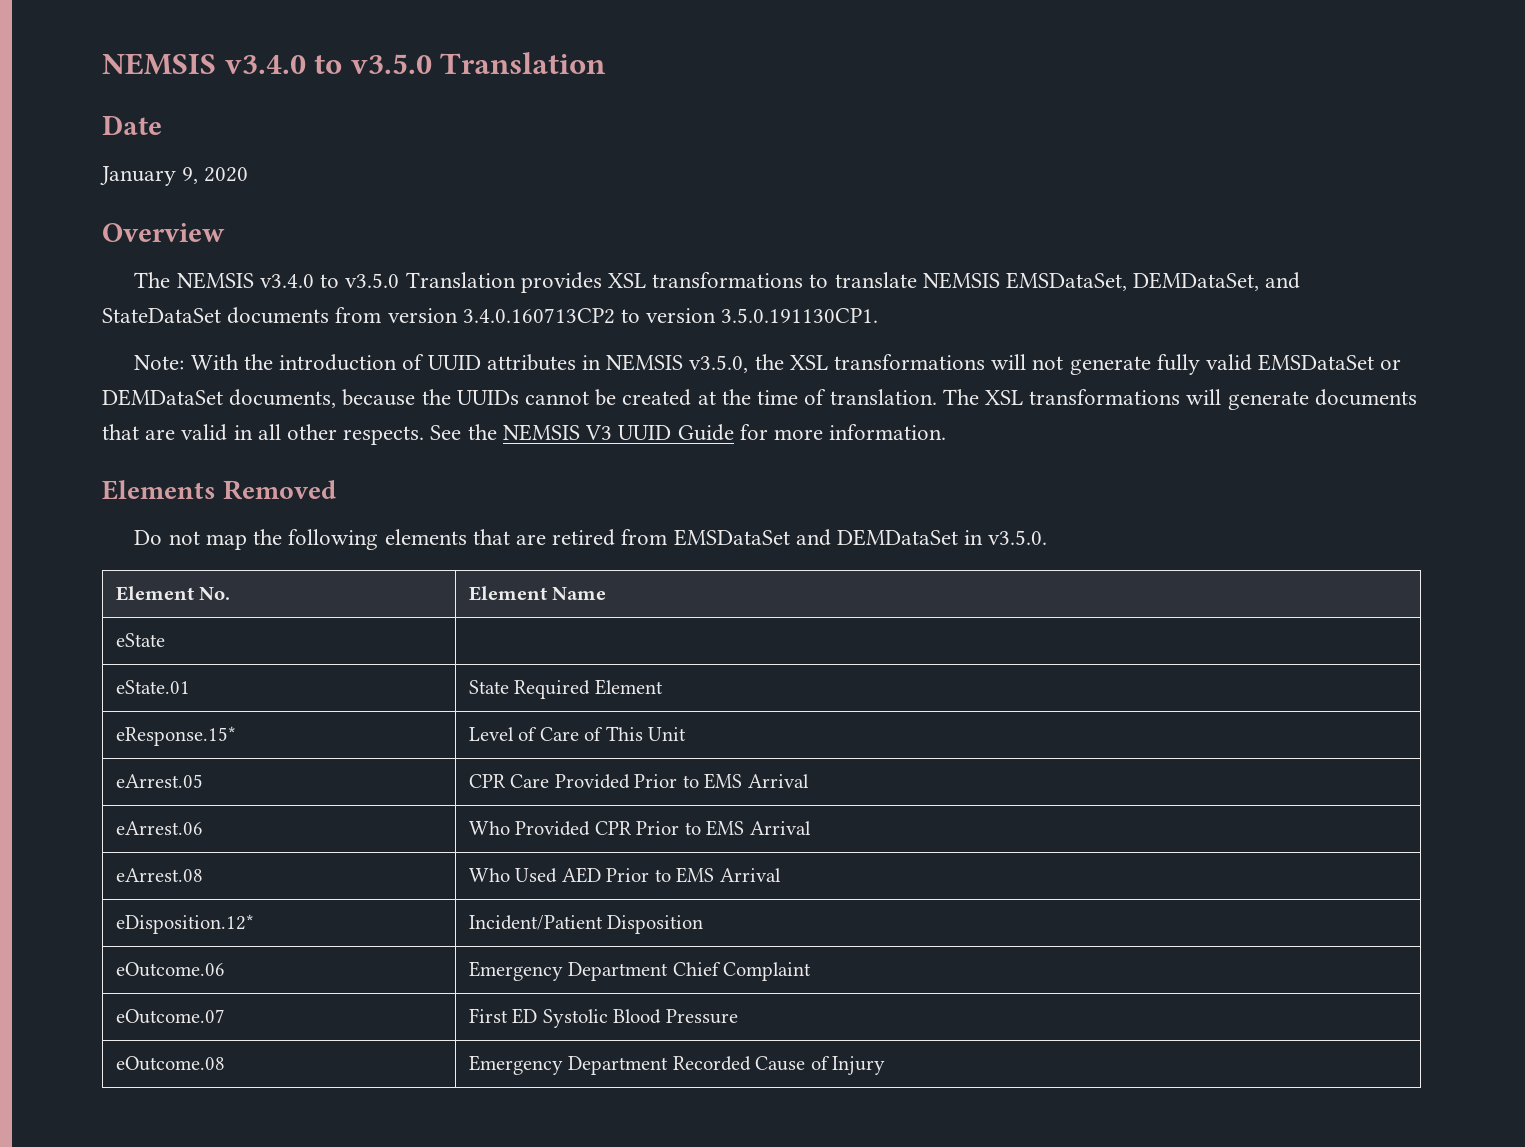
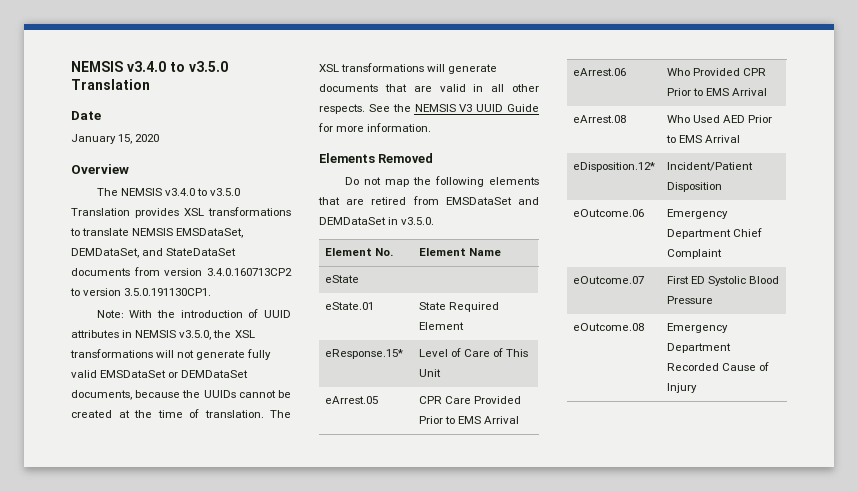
- January 9, 2020
+ January 15, 2020

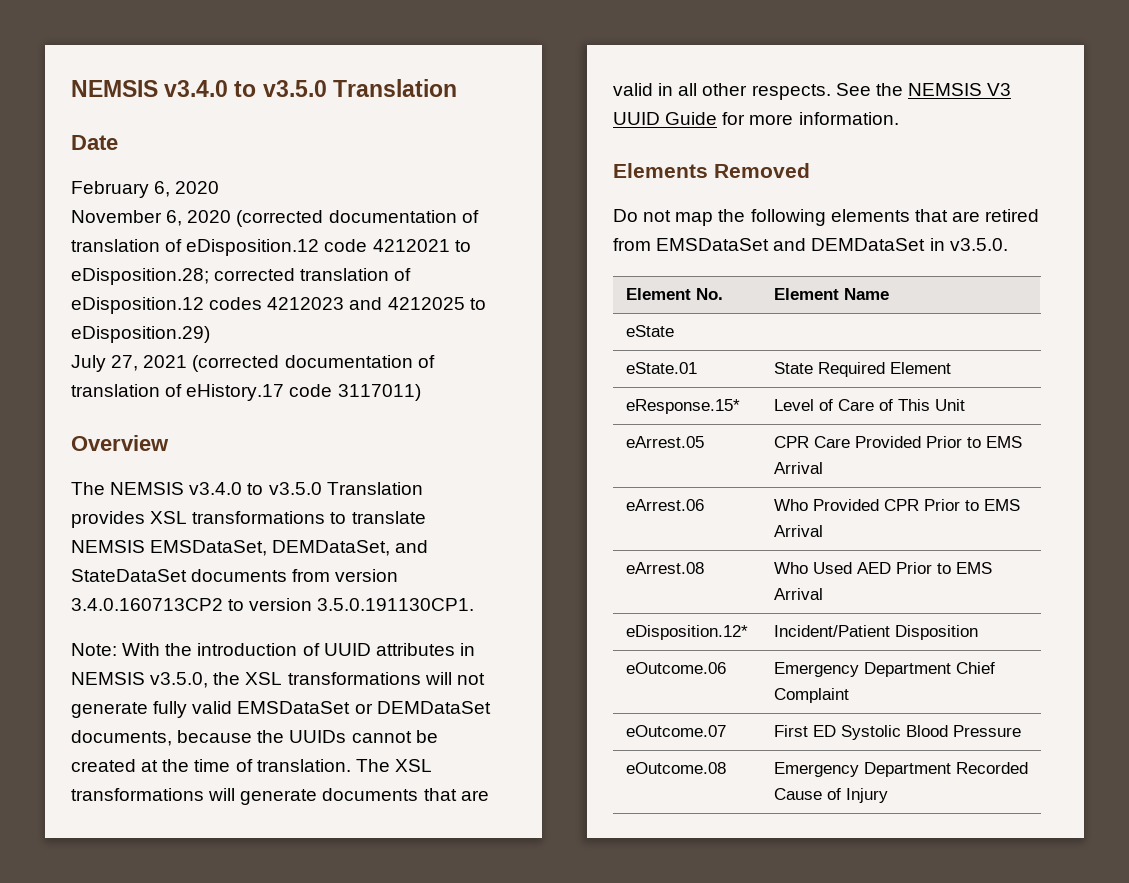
- January 15, 2020
+ February 6, 2020
+ November 6, 2020 (corrected documentation of translation of eDisposition.12 code 4212021 to eDisposition.28; corrected translation of eDisposition.12 codes 4212023 and 4212025 to eDisposition.29)
+ July 27, 2021 (corrected documentation of translation of eHistory.17 code 3117011)

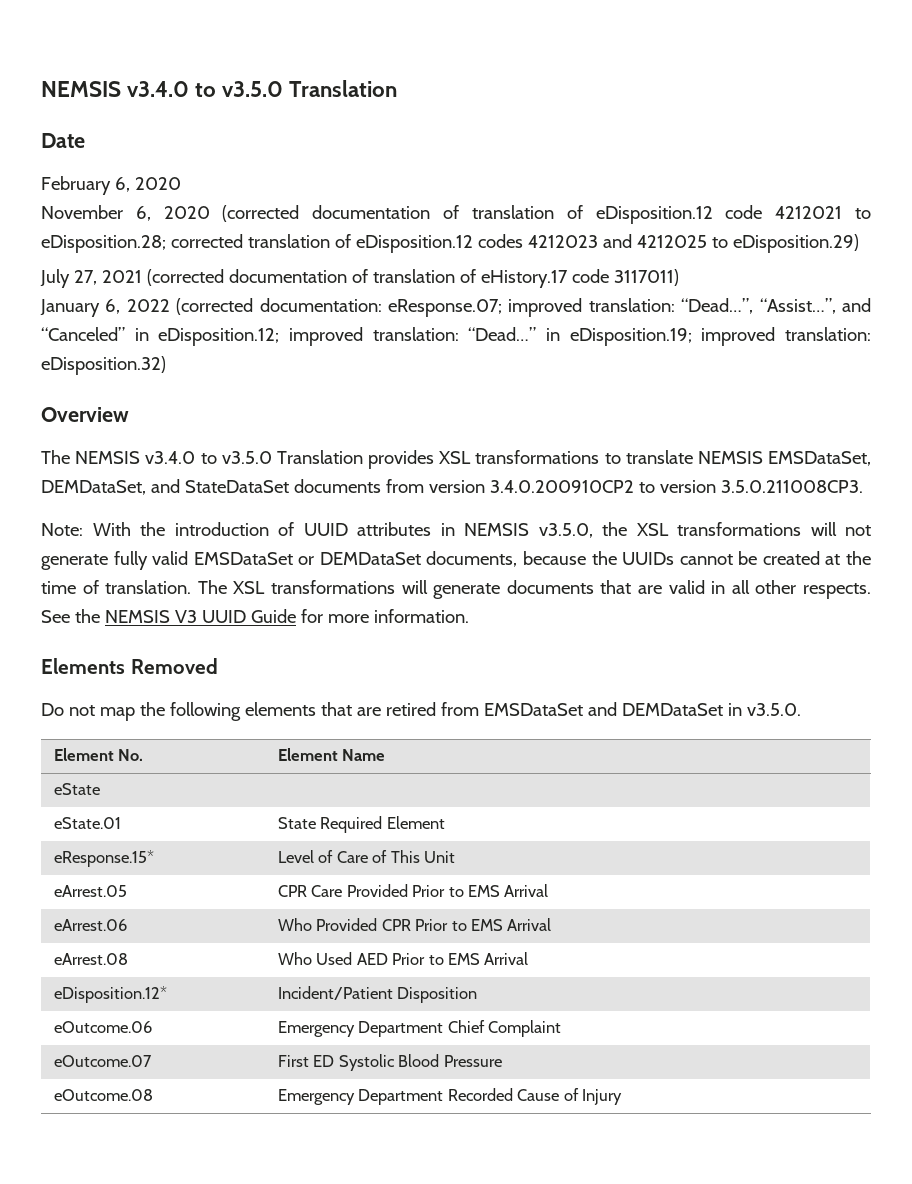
+ January 6, 2022 (corrected documentation: eResponse.07; improved translation: “Dead…”, “Assist…”, and “Canceled” in eDisposition.12; improved translation: “Dead…” in eDisposition.19; improved translation: eDisposition.32)
- The NEMSIS v3.4.0 to v3.5.0 Translation provides XSL transformations to translate NEMSIS EMSDataSet, DEMDataSet, and StateDataSet documents from version 3.4.0.160713CP2 to version 3.5.0.191130CP1.
+ The NEMSIS v3.4.0 to v3.5.0 Translation provides XSL transformations to translate NEMSIS EMSDataSet, DEMDataSet, and StateDataSet documents from version 3.4.0.200910CP2 to version 3.5.0.211008CP3.

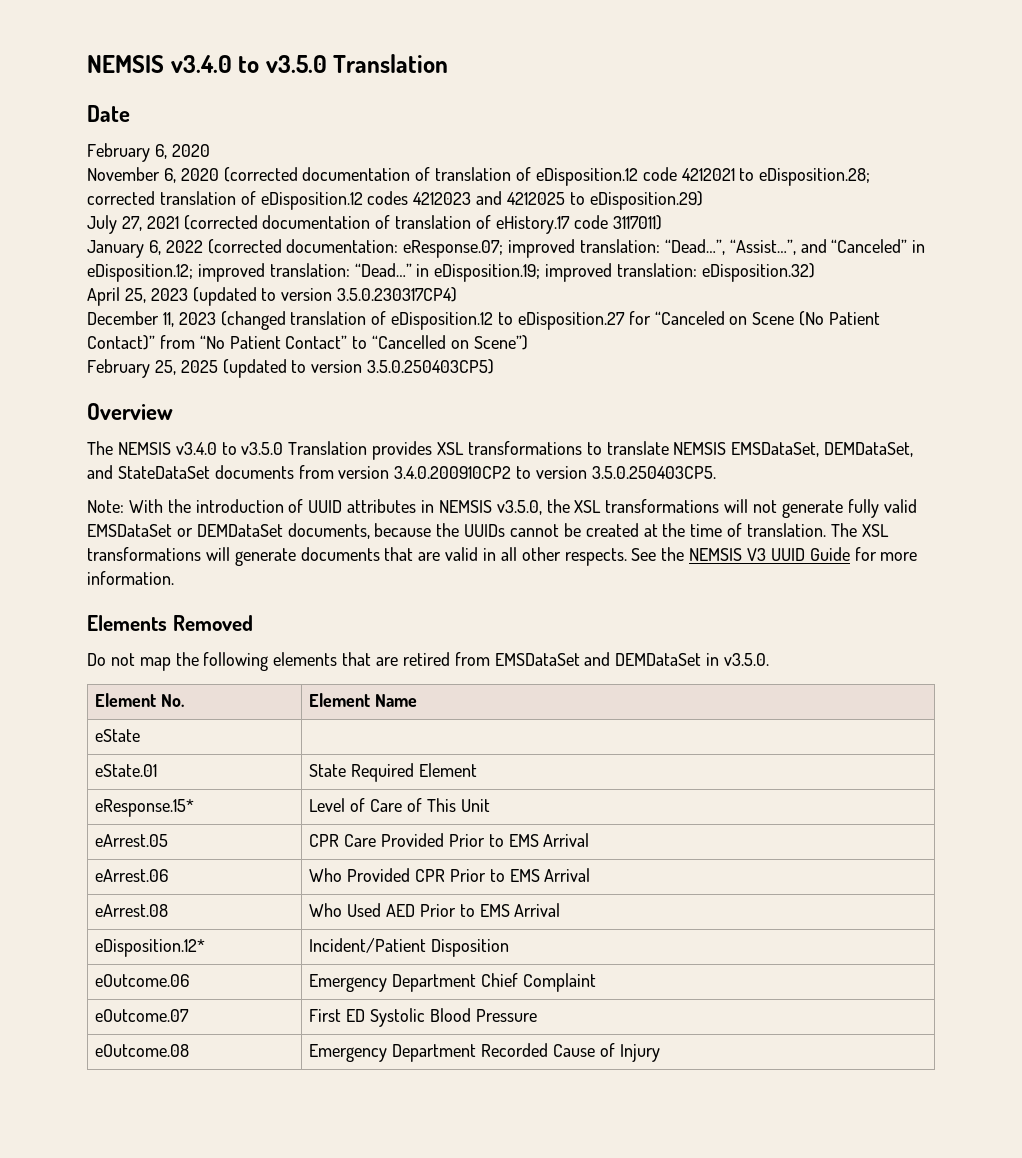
+ April 25, 2023 (updated to version 3.5.0.230317CP4)
+ December 11, 2023 (changed translation of eDisposition.12 to eDisposition.27 for “Canceled on Scene (No Patient Contact)” from “No Patient Contact” to “Cancelled on Scene”)
+ February 25, 2025 (updated to version 3.5.0.250403CP5)
- The NEMSIS v3.4.0 to v3.5.0 Translation provides XSL transformations to translate NEMSIS EMSDataSet, DEMDataSet, and StateDataSet documents from version 3.4.0.200910CP2 to version 3.5.0.211008CP3.
+ The NEMSIS v3.4.0 to v3.5.0 Translation provides XSL transformations to translate NEMSIS EMSDataSet, DEMDataSet, and StateDataSet documents from version 3.4.0.200910CP2 to version 3.5.0.250403CP5.

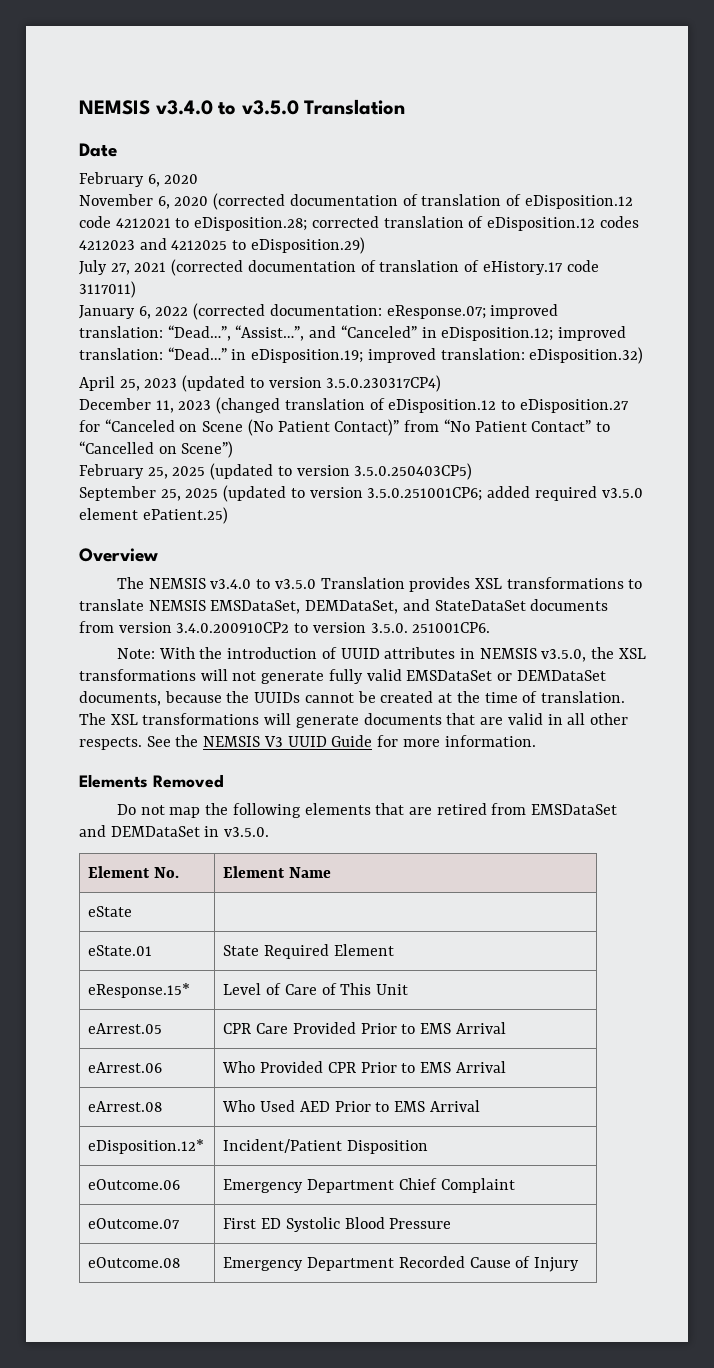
+ September 25, 2025 (updated to version 3.5.0.251001CP6; added required v3.5.0 element ePatient.25)
- The NEMSIS v3.4.0 to v3.5.0 Translation provides XSL transformations to translate NEMSIS EMSDataSet, DEMDataSet, and StateDataSet documents from version 3.4.0.200910CP2 to version 3.5.0.250403CP5.
+ The NEMSIS v3.4.0 to v3.5.0 Translation provides XSL transformations to translate NEMSIS EMSDataSet, DEMDataSet, and StateDataSet documents from version 3.4.0.200910CP2 to version 3.5.0. 251001CP6.

